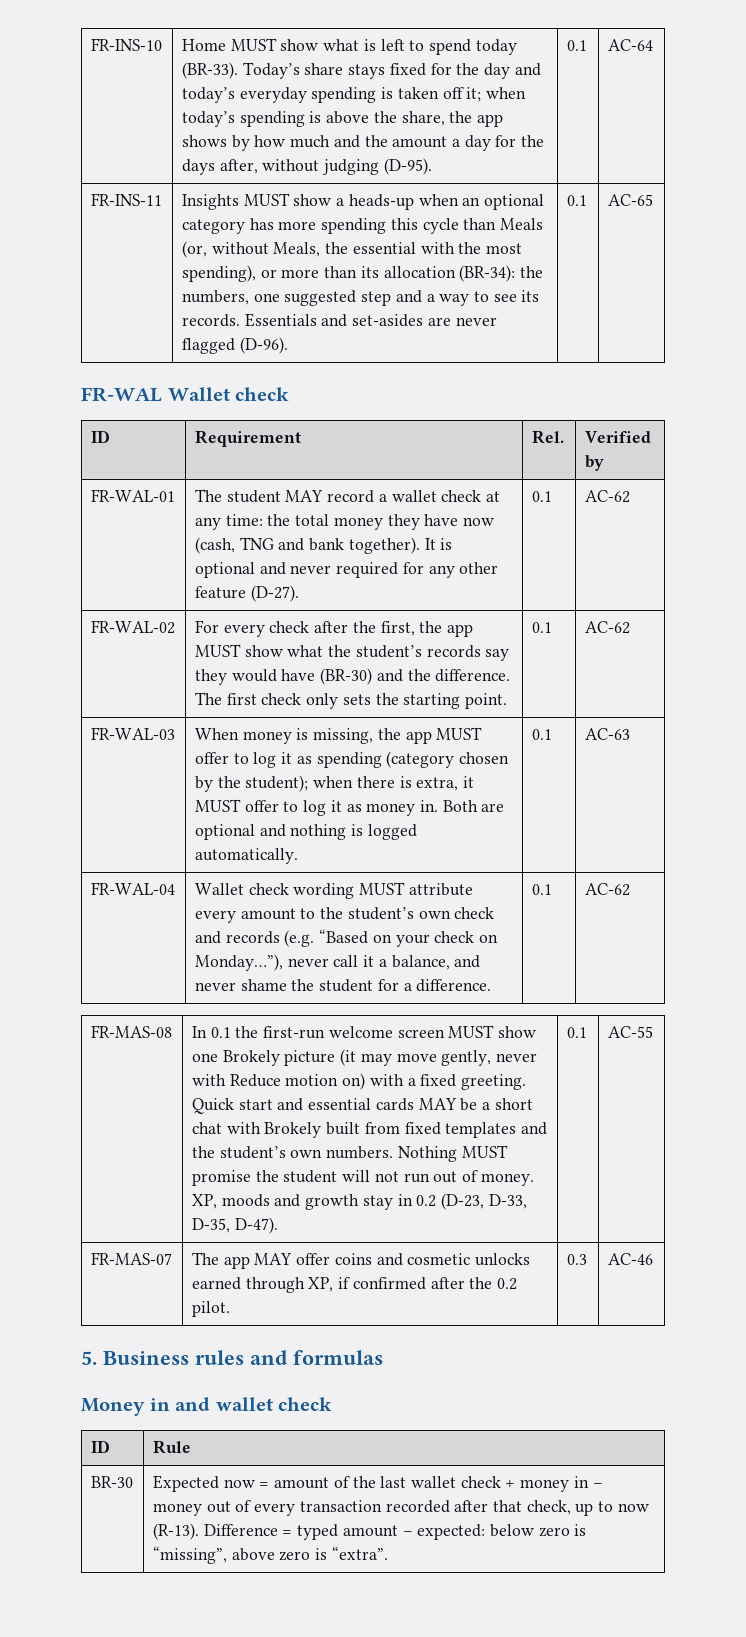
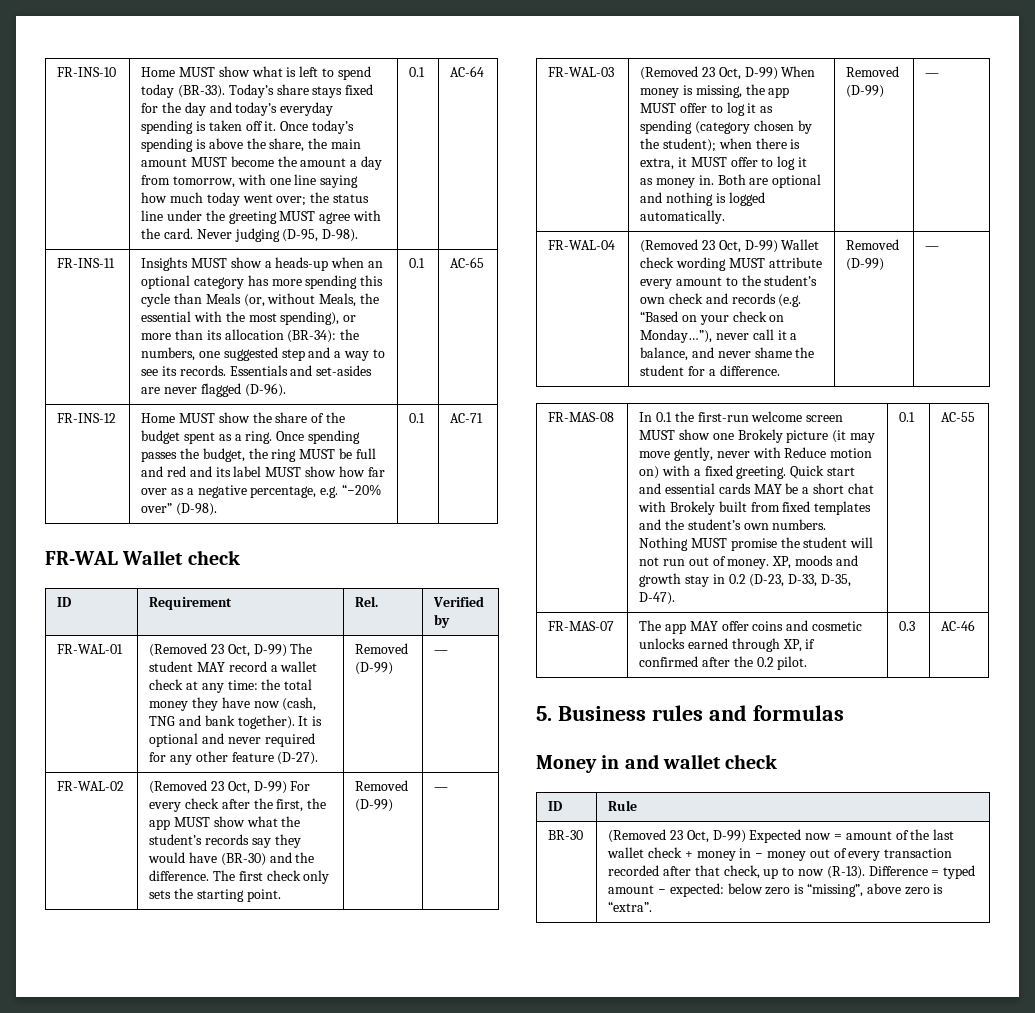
- Today’s share stays fixed for the day and today’s everyday spending is taken off it; when today’s spending is above the share, the app shows by how much and the amount a day for the days after, without judging (D-95).
+ Today’s share stays fixed for the day and today’s everyday spending is taken off it. Once today’s spending is above the share, the main amount MUST become the amount a day from tomorrow, with one line saying how much today went over; the status line under the greeting MUST agree with the card. Never judging (D-95, D-98).
+ FR-INS-12 | Home MUST show the share of the budget spent as a ring. Once spending passes the budget, the ring MUST be full and red and its label MUST show how far over as a negative percentage, e.g. “−20% over” (D-98). | 0.1 | AC-71
- FR-WAL-01 | The student MAY record a wallet check at any time: the total money they have now (cash, TNG and bank together). It is optional and never required for any other feature (D-27). | 0.1 | AC-62
- FR-WAL-02 | For every check after the first, the app MUST show what the student’s records say they would have (BR-30) and the difference. The first check only sets the starting point. | 0.1 | AC-62
- FR-WAL-03 | When money is missing, the app MUST offer to log it as spending (category chosen by the student);
+ FR-WAL-01 | (Removed 23 Oct, D-99) The student MAY record a wallet check at any time: the total money they have now (cash, TNG and bank together). It is optional and never required for any other feature (D-27). | Removed (D-99) | —
+ FR-WAL-02 | (Removed 23 Oct, D-99) For every check after the first, the app MUST show what the student’s records say they would have (BR-30) and the difference. The first check only sets the starting point. | Removed (D-99) | —
+ FR-WAL-03 | (Removed 23 Oct, D-99) When money is missing, the app MUST offer to log it as spending (category chosen by the student);
- Both are optional and nothing is logged automatically. | 0.1 | AC-63
- FR-WAL-04 | Wallet check wording MUST attribute every amount to the student’s own check and records (e.g. “Based on your check on Monday…”), never call it a balance, and never shame the student for a difference. | 0.1 | AC-62
+ Both are optional and nothing is logged automatically. | Removed (D-99) | —
+ FR-WAL-04 | (Removed 23 Oct, D-99) Wallet check wording MUST attribute every amount to the student’s own check and records (e.g. “Based on your check on Monday…”), never call it a balance, and never shame the student for a difference. | Removed (D-99) | —
- Expected now = amount of the last wallet check + money in − money out of every transaction recorded after that check, up to now (R-13).
+ (Removed 23 Oct, D-99) Expected now = amount of the last wallet check + money in − money out of every transaction recorded after that check, up to now (R-13).

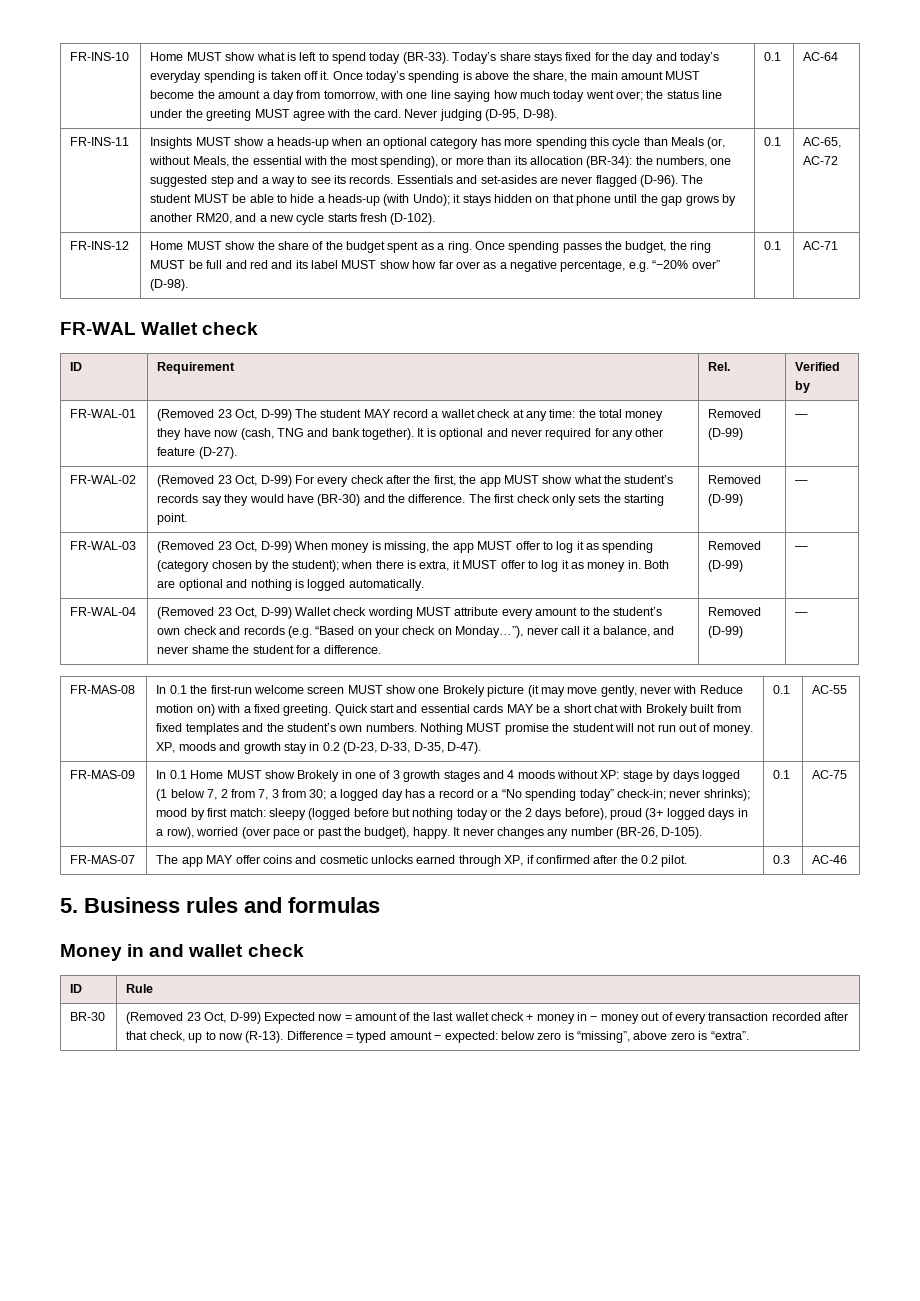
- Essentials and set-asides are never flagged (D-96). | 0.1 | AC-65
+ Essentials and set-asides are never flagged (D-96). The student MUST be able to hide a heads-up (with Undo); it stays hidden on that phone until the gap grows by another RM20, and a new cycle starts fresh (D-102). | 0.1 | AC-65, AC-72
+ FR-MAS-09 | In 0.1 Home MUST show Brokely in one of 3 growth stages and 4 moods without XP: stage by days logged (1 below 7, 2 from 7, 3 from 30; a logged day has a record or a “No spending today” check-in; never shrinks); mood by first match: sleepy (logged before but nothing today or the 2 days before), proud (3+ logged days in a row), worried (over pace or past the budget), happy. It never changes any number (BR-26, D-105). | 0.1 | AC-75

